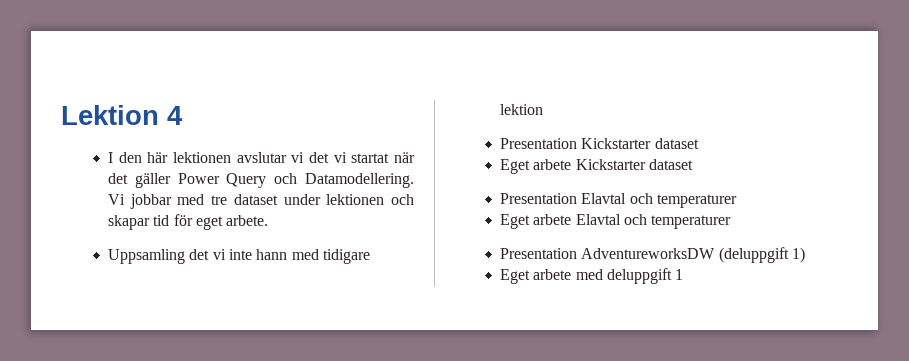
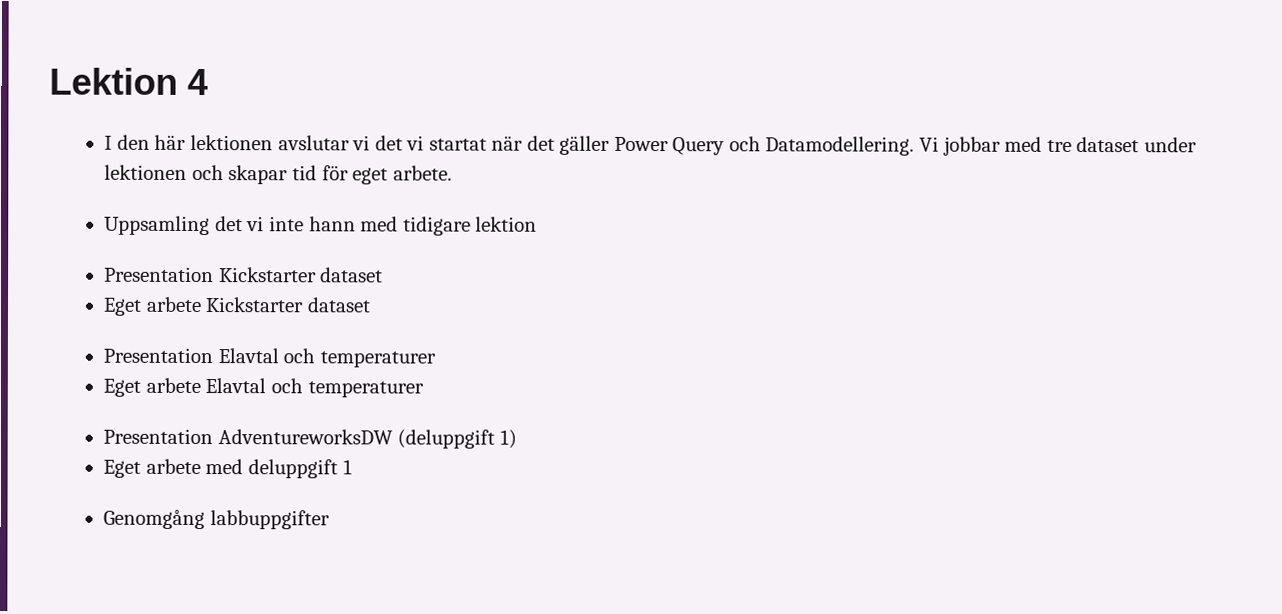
+ Genomgång labbuppgifter

